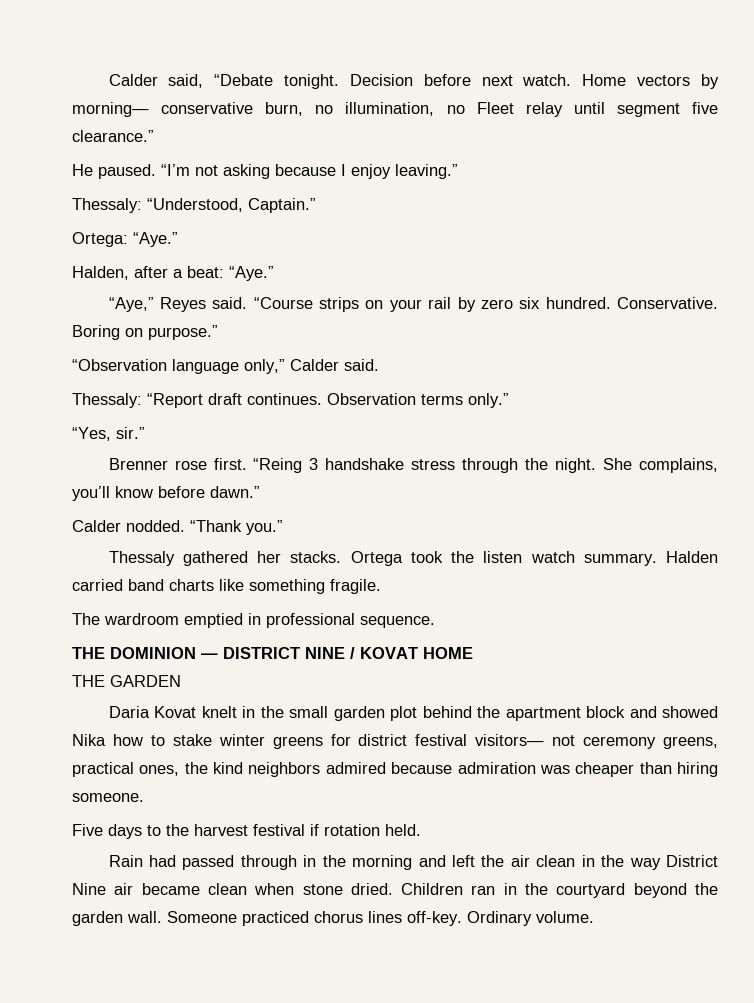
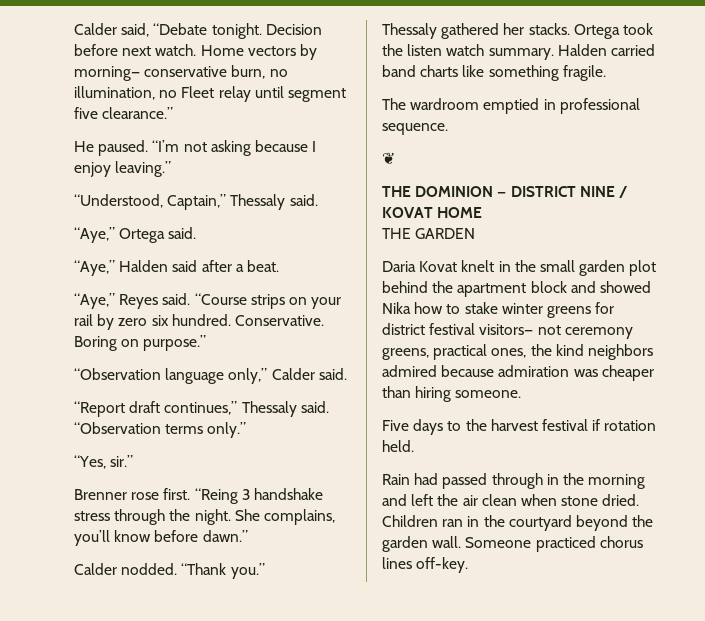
- Thessaly: “Understood, Captain.”
- Ortega: “Aye.”
- Halden, after a beat: “Aye.”
+ “Understood, Captain,” Thessaly said.
+ “Aye,” Ortega said.
+ “Aye,” Halden said after a beat.
- Thessaly: “Report draft continues. Observation terms only.”
+ “Report draft continues,” Thessaly said. “Observation terms only.”
+ ❦
- Rain had passed through in the morning and left the air clean in the way District Nine air became clean when stone dried.
+ Rain had passed through in the morning and left the air clean when stone dried.
- Ordinary volume.

